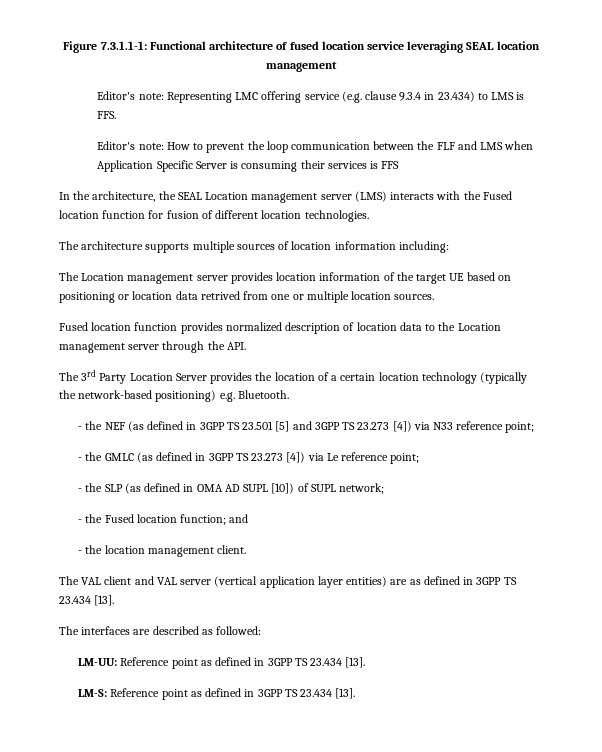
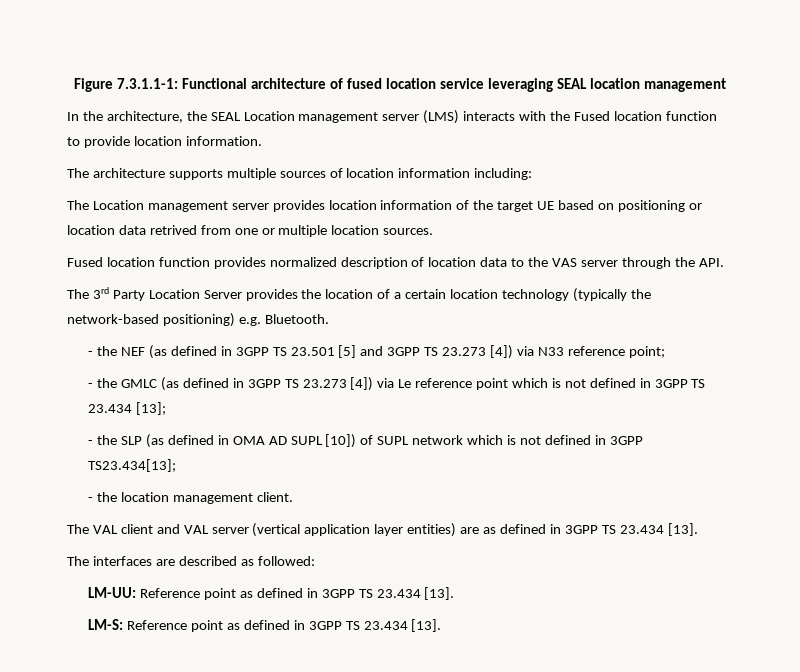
- Editor's note: Representing LMC offering service (e.g. clause 9.3.4 in 23.434) to LMS is FFS.
- Editor's note: How to prevent the loop communication between the FLF and LMS when Application Specific Server is consuming their services is FFS
- In the architecture, the SEAL Location management server (LMS) interacts with the Fused location function for fusion of different location technologies.
+ In the architecture, the SEAL Location management server (LMS) interacts with the Fused location function to provide location information.
- Fused location function provides normalized description of location data to the Location management server through the API.
+ Fused location function provides normalized description of location data to the VAS server through the API.
- - the GMLC (as defined in 3GPP TS 23.273 [4]) via Le reference point;
+ - the GMLC (as defined in 3GPP TS 23.273 [4]) via Le reference point which is not defined in 3GPP TS 23.434 [13];
- - the SLP (as defined in OMA AD SUPL [10]) of SUPL network;
- - the Fused location function; and
+ - the SLP (as defined in OMA AD SUPL [10]) of SUPL network which is not defined in 3GPP TS23.434[13];

